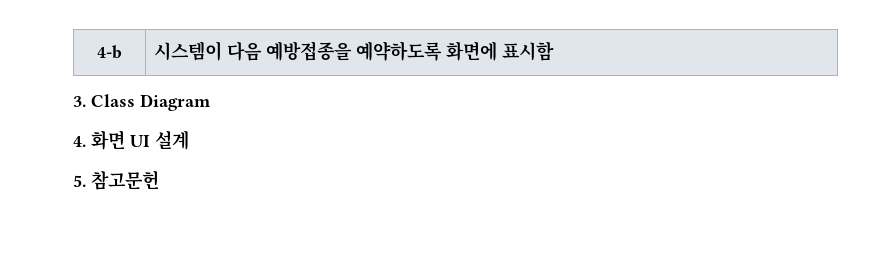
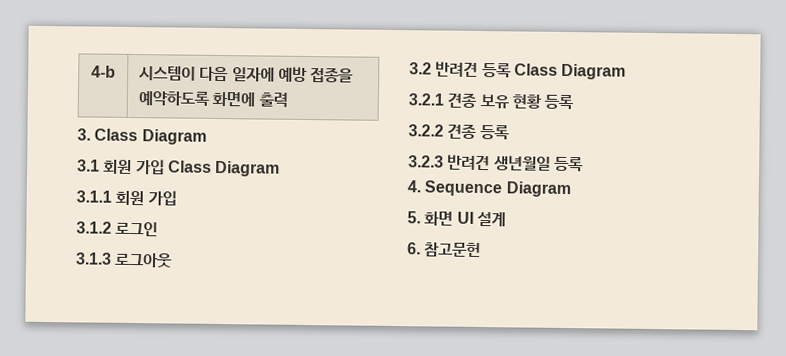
- 4-b | 시스템이 다음 예방접종을 예약하도록 화면에 표시함
+ 4-b | 시스템이 다음 일자에 예방 접종을 예약하도록 화면에 출력
- 4. 화면 UI 설계
+ 3.1 회원 가입 Class Diagram
+ 3.1.1 회원 가입
+ 3.1.2 로그인
+ 3.1.3 로그아웃
+ 3.2 반려견 등록 Class Diagram
+ 3.2.1 견종 보유 현황 등록
+ 3.2.2 견종 등록
+ 3.2.3 반려견 생년월일 등록
+ 4. Sequence Diagram
+ 5. 화면 UI 설계
- 5. 참고문헌
+ 6. 참고문헌

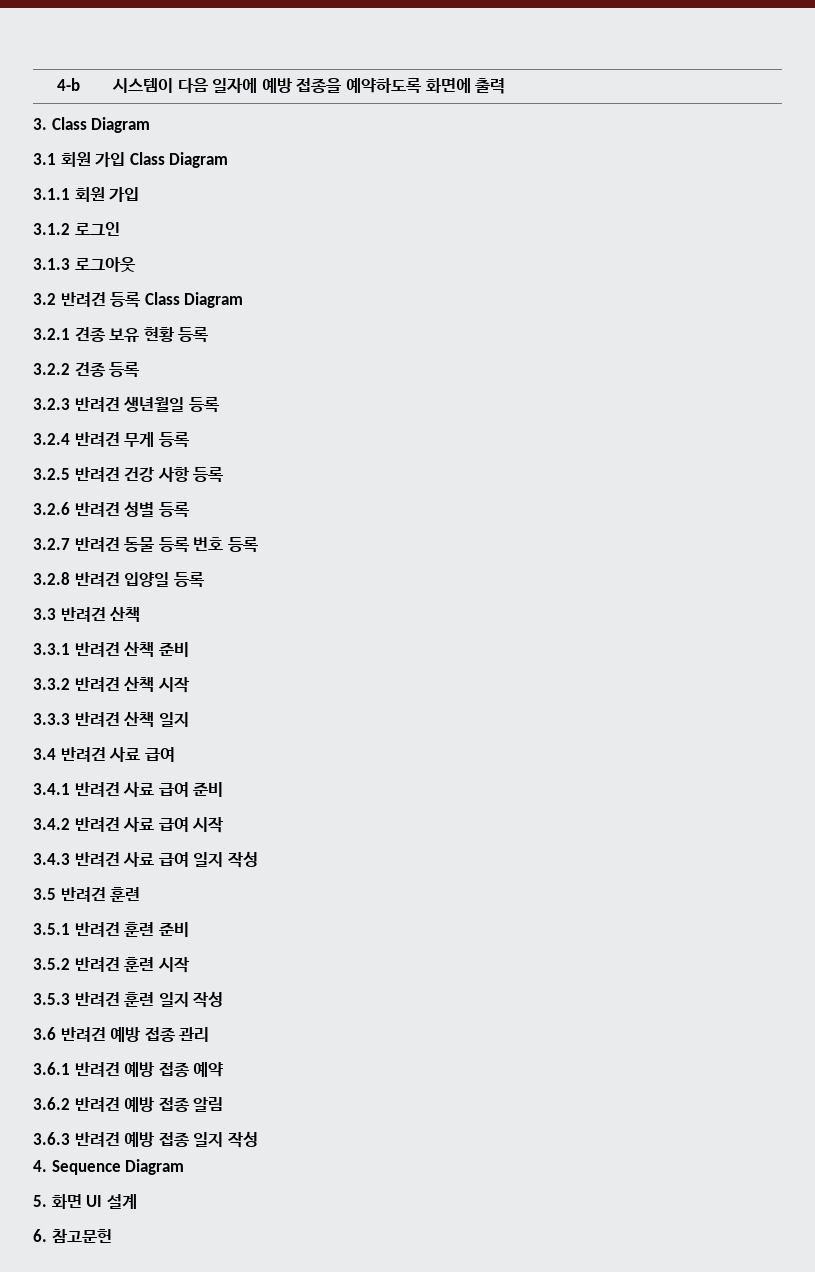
+ 3.2.4 반려견 무게 등록
+ 3.2.5 반려견 건강 사항 등록
+ 3.2.6 반려견 성별 등록
+ 3.2.7 반려견 동물 등록 번호 등록
+ 3.2.8 반려견 입양일 등록
+ 3.3 반려견 산책
+ 3.3.1 반려견 산책 준비
+ 3.3.2 반려견 산책 시작
+ 3.3.3 반려견 산책 일지
+ 3.4 반려견 사료 급여
+ 3.4.1 반려견 사료 급여 준비
+ 3.4.2 반려견 사료 급여 시작
+ 3.4.3 반려견 사료 급여 일지 작성
+ 3.5 반려견 훈련
+ 3.5.1 반려견 훈련 준비
+ 3.5.2 반려견 훈련 시작
+ 3.5.3 반려견 훈련 일지 작성
+ 3.6 반려견 예방 접종 관리
+ 3.6.1 반려견 예방 접종 예약
+ 3.6.2 반려견 예방 접종 알림
+ 3.6.3 반려견 예방 접종 일지 작성

